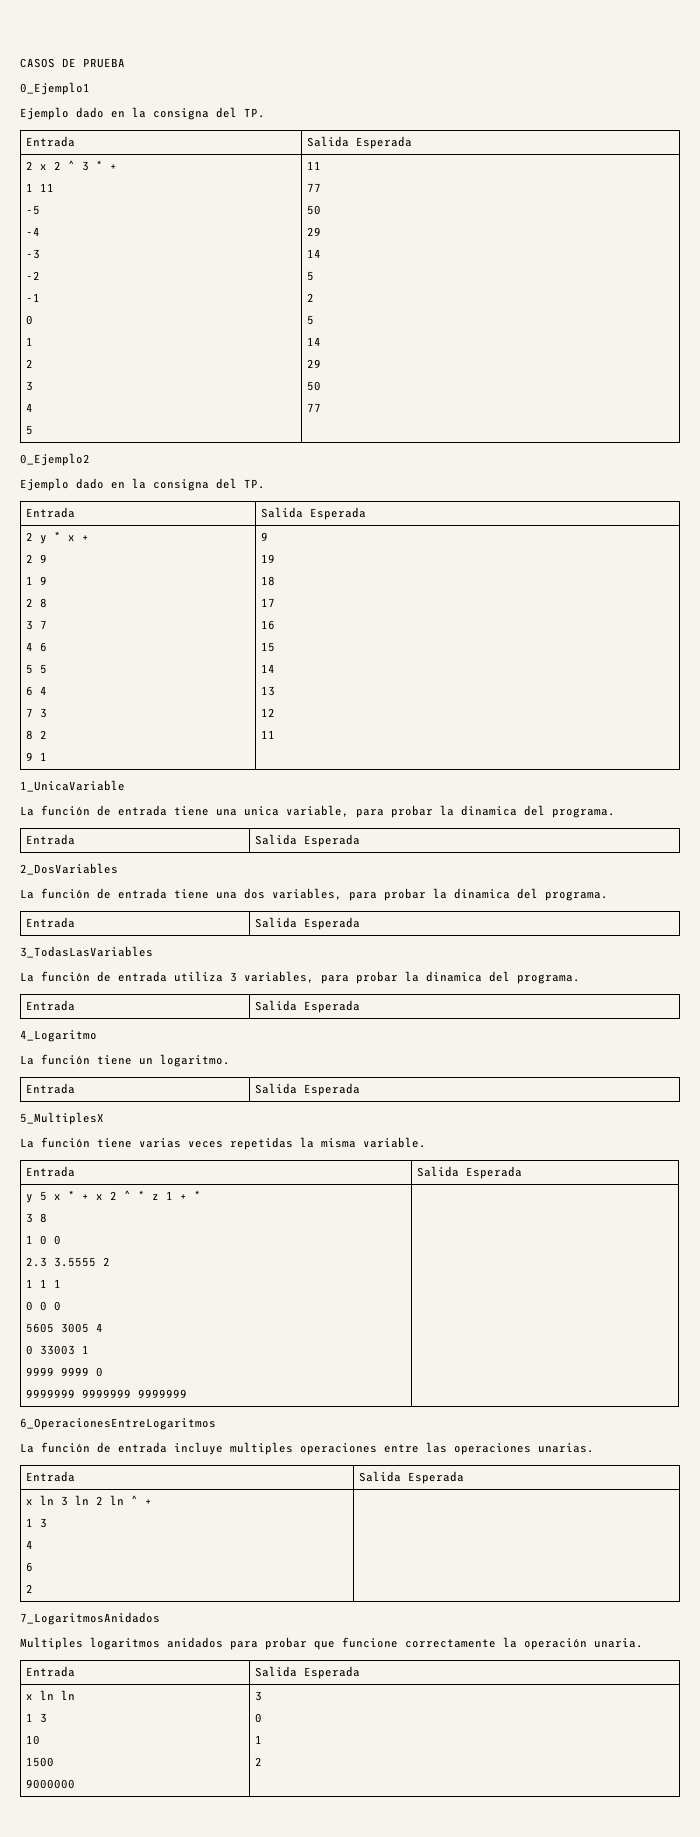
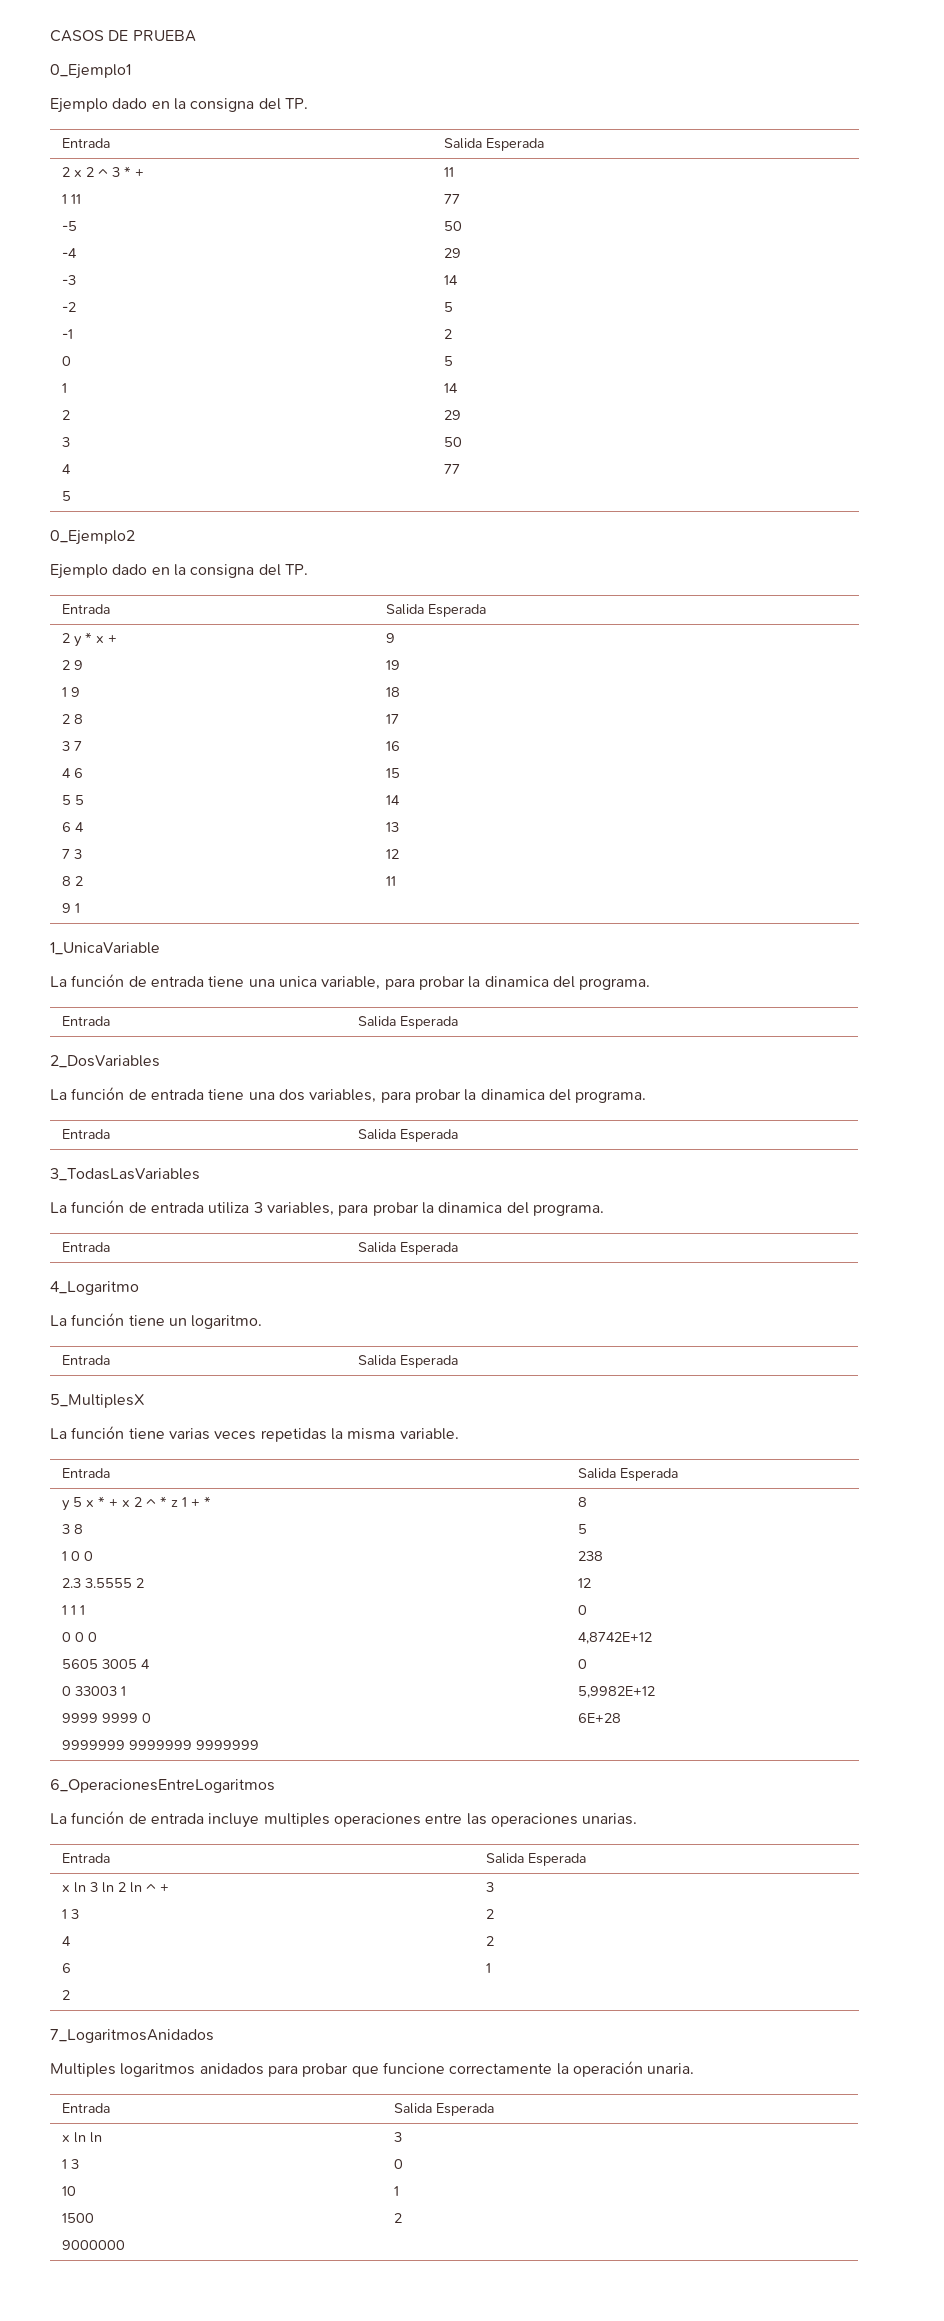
- 9999999 9999999 9999999
+ 9999999 9999999 9999999 | 8
+ 5
+ 238
+ 12
+ 0
+ 4,8742E+12
+ 0
+ 5,9982E+12
+ 6E+28
  x ln 3 ln 2 ln ^ +
  1 3
  4
  6
- 2 |
+ 2 | 3
+ 2
+ 2
+ 1

